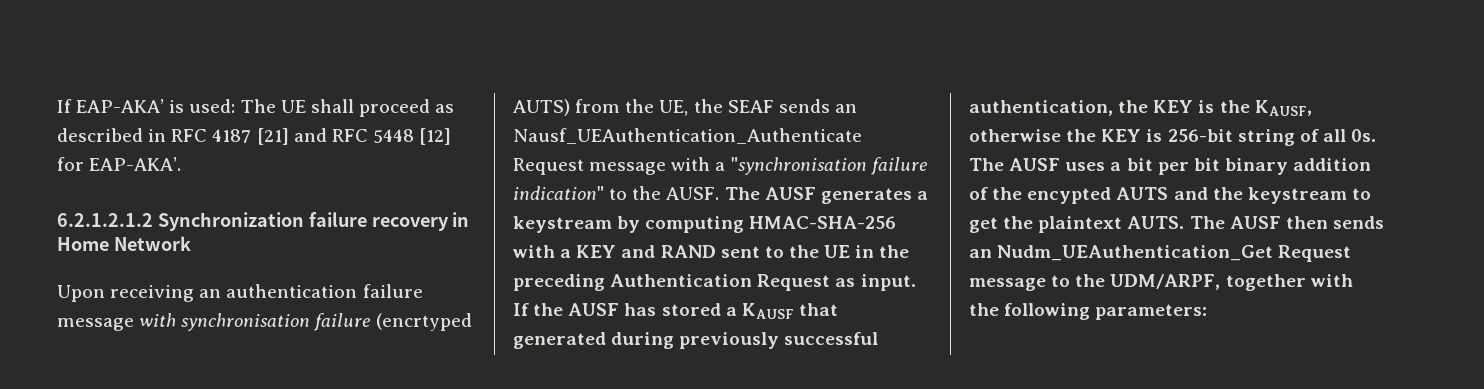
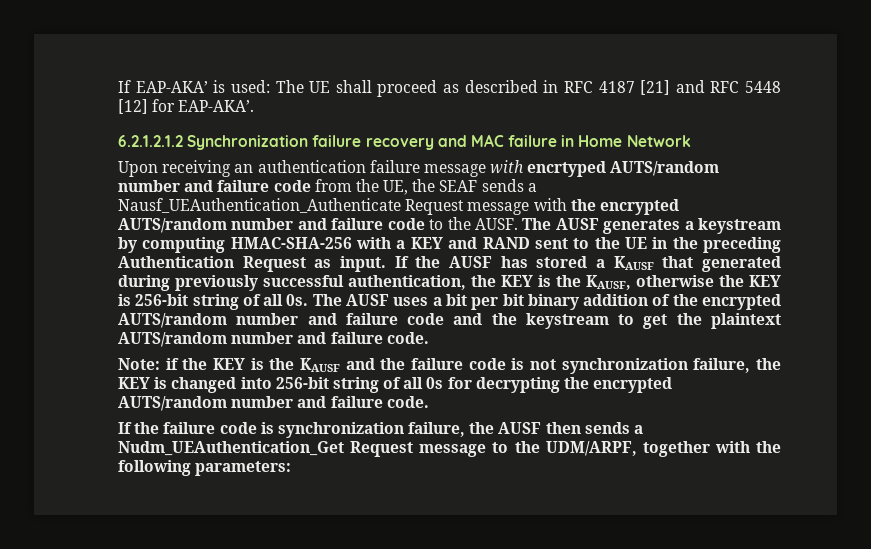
- 6.2.1.2.1.2 Synchronization failure recovery in Home Network
+ 6.2.1.2.1.2 Synchronization failure recovery and MAC failure in Home Network
- Upon receiving an authentication failure message with synchronisation failure (encrtyped AUTS) from the UE, the SEAF sends an Nausf_UEAuthentication_Authenticate Request message with a "synchronisation failure indication" to the AUSF.
+ Upon receiving an authentication failure message with encrtyped AUTS/random number and failure code from the UE, the SEAF sends a Nausf_UEAuthentication_Authenticate Request message with the encrypted AUTS/random number and failure code to the AUSF.
- The AUSF uses a bit per bit binary addition of the encypted AUTS and the keystream to get the plaintext AUTS. The AUSF then sends an Nudm_UEAuthentication_Get Request message to the UDM/ARPF, together with the following parameters:
+ The AUSF uses a bit per bit binary addition of the encrypted AUTS/random number and failure code and the keystream to get the plaintext AUTS/random number and failure code.
+ Note: if the KEY is the KAUSF and the failure code is not synchronization failure, the KEY is changed into 256-bit string of all 0s for decrypting the encrypted AUTS/random number and failure code.
+ If the failure code is synchronization failure, the AUSF then sends a Nudm_UEAuthentication_Get Request message to the UDM/ARPF, together with the following parameters:

